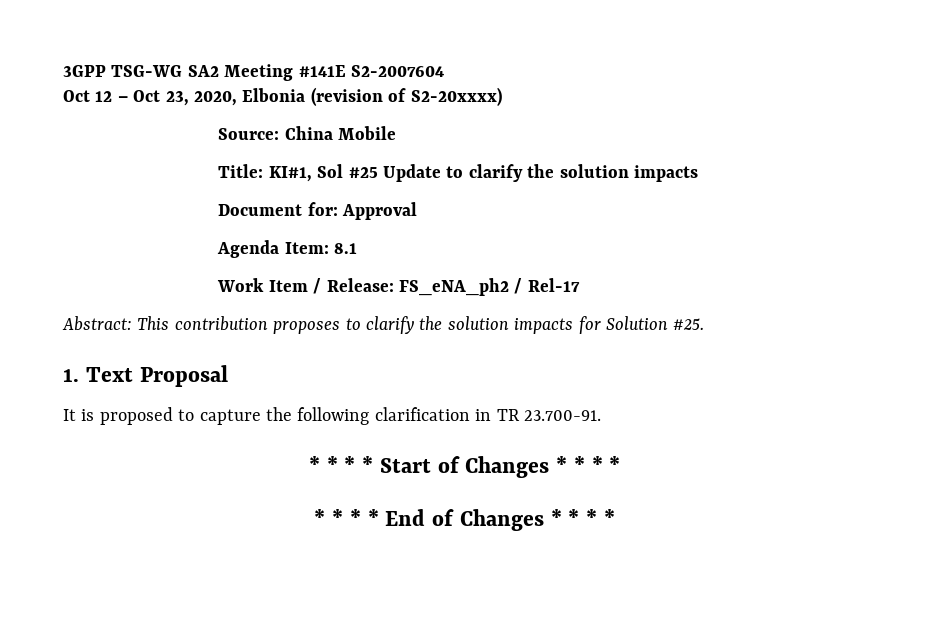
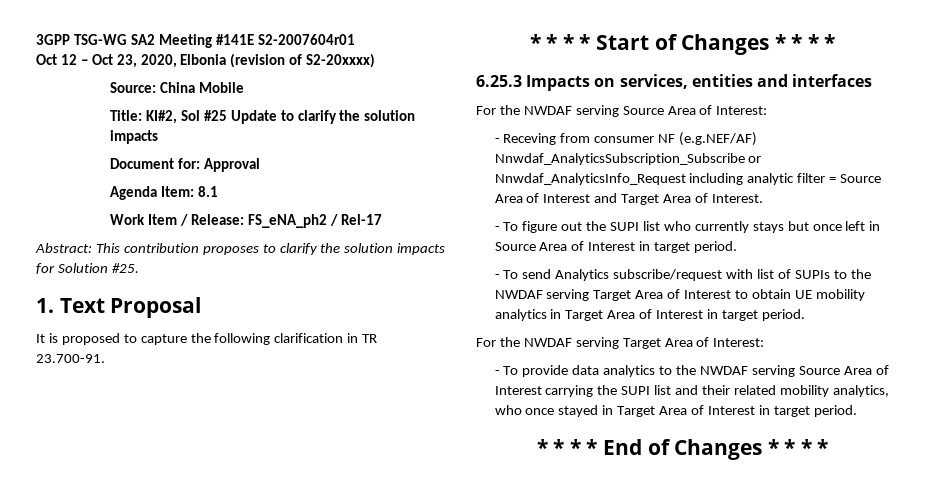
- 3GPP TSG-WG SA2 Meeting #141E S2-2007604
+ 3GPP TSG-WG SA2 Meeting #141E S2-2007604r01
- Title: KI#1, Sol #25 Update to clarify the solution impacts
+ Title: KI#2, Sol #25 Update to clarify the solution impacts
+ 6.25.3 Impacts on services, entities and interfaces
+ For the NWDAF serving Source Area of Interest:
+ - Receving from consumer NF (e.g.NEF/AF) Nnwdaf_AnalyticsSubscription_Subscribe or Nnwdaf_AnalyticsInfo_Request including analytic filter = Source Area of Interest and Target Area of Interest.
+ - To figure out the SUPI list who currently stays but once left in Source Area of Interest in target period.
+ - To send Analytics subscribe/request with list of SUPIs to the NWDAF serving Target Area of Interest to obtain UE mobility analytics in Target Area of Interest in target period.
+ For the NWDAF serving Target Area of Interest:
+ - To provide data analytics to the NWDAF serving Source Area of Interest carrying the SUPI list and their related mobility analytics, who once stayed in Target Area of Interest in target period.

